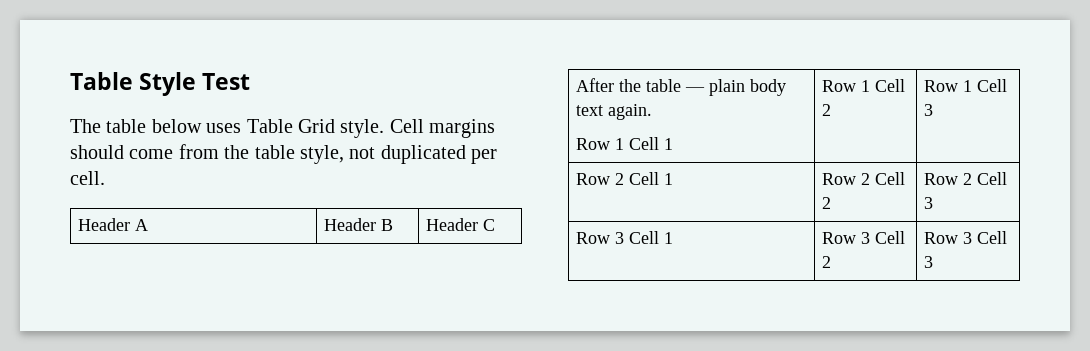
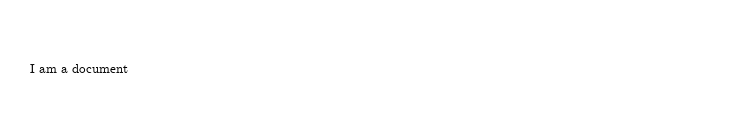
- Table Style Test
- The table below uses Table Grid style. Cell margins should come from the table style, not duplicated per cell.
- Header A | Header B | Header C
- After the table — plain body text again.
- Row 1 Cell 1 | Row 1 Cell 2 | Row 1 Cell 3
- Row 2 Cell 1 | Row 2 Cell 2 | Row 2 Cell 3
- Row 3 Cell 1 | Row 3 Cell 2 | Row 3 Cell 3
+ I am a document

